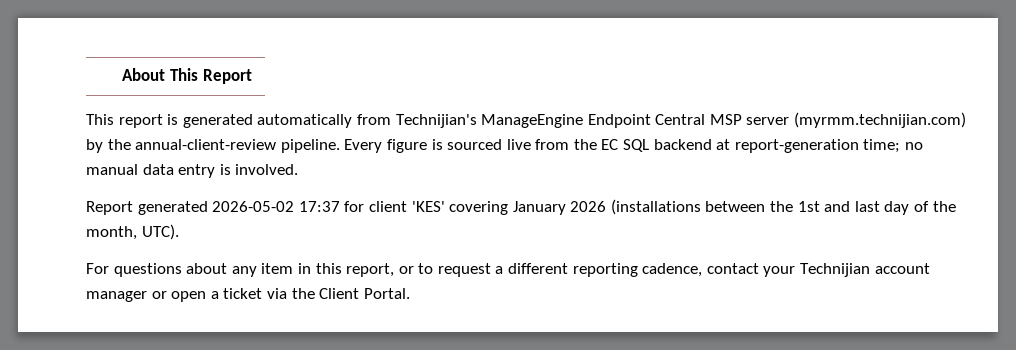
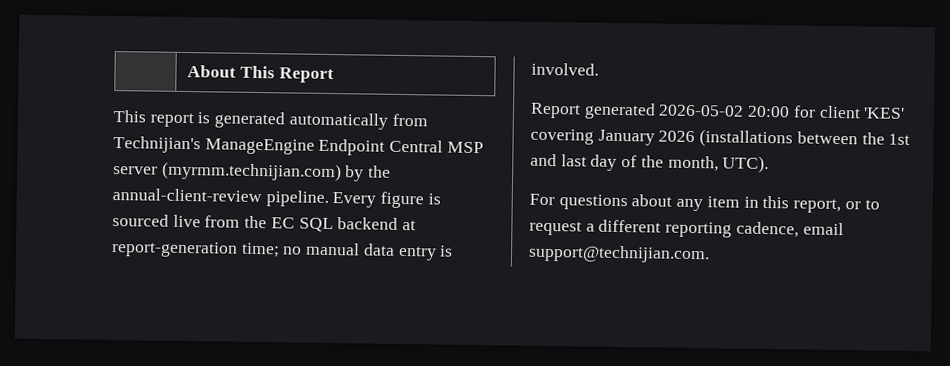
- Report generated 2026-05-02 17:37 for client 'KES' covering January 2026 (installations between the 1st and last day of the month, UTC).
+ Report generated 2026-05-02 20:00 for client 'KES' covering January 2026 (installations between the 1st and last day of the month, UTC).
- For questions about any item in this report, or to request a different reporting cadence, contact your Technijian account manager or open a ticket via the Client Portal.
+ For questions about any item in this report, or to request a different reporting cadence, email support@technijian.com.

